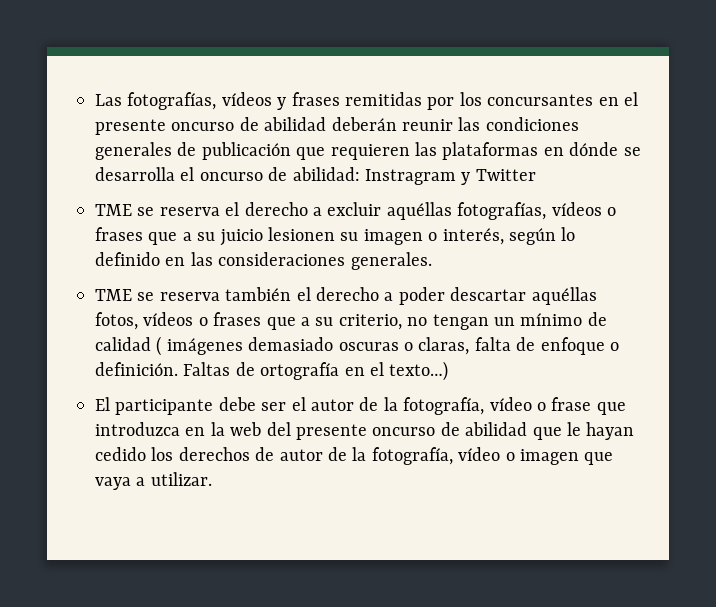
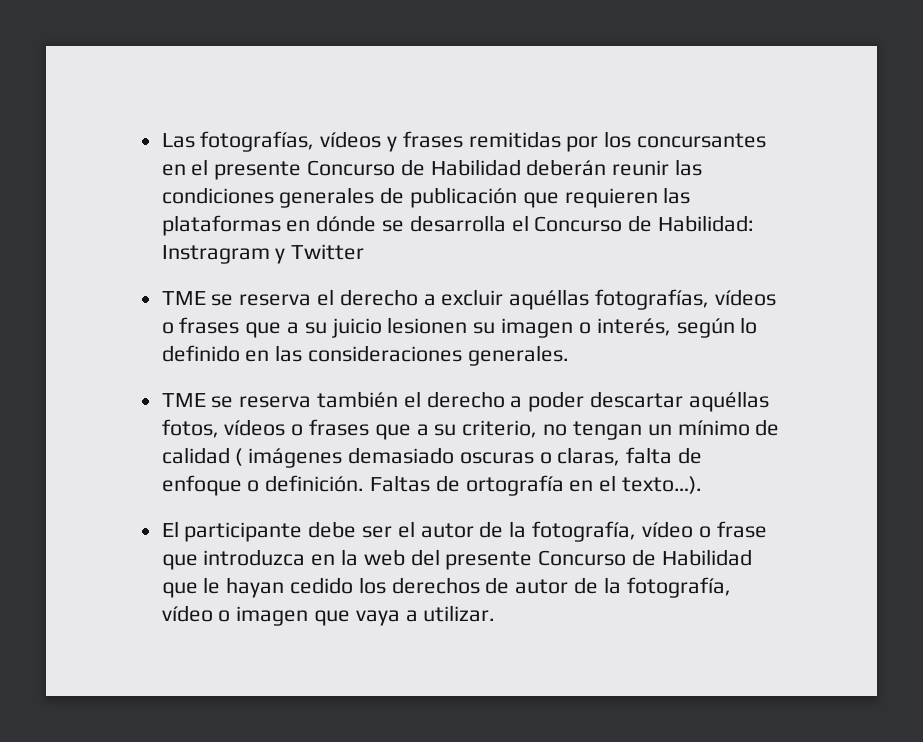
- Las fotografías, vídeos y frases remitidas por los concursantes en el presente oncurso de abilidad deberán reunir las condiciones generales de publicación que requieren las plataformas en dónde se desarrolla el oncurso de abilidad: Instragram y Twitter
+ Las fotografías, vídeos y frases remitidas por los concursantes en el presente Concurso de Habilidad deberán reunir las condiciones generales de publicación que requieren las plataformas en dónde se desarrolla el Concurso de Habilidad: Instragram y Twitter
- Faltas de ortografía en el texto…)
+ Faltas de ortografía en el texto…).
- El participante debe ser el autor de la fotografía, vídeo o frase que introduzca en la web del presente oncurso de abilidad que le hayan cedido los derechos de autor de la fotografía, vídeo o imagen que vaya a utilizar.
+ El participante debe ser el autor de la fotografía, vídeo o frase que introduzca en la web del presente Concurso de Habilidad que le hayan cedido los derechos de autor de la fotografía, vídeo o imagen que vaya a utilizar.

